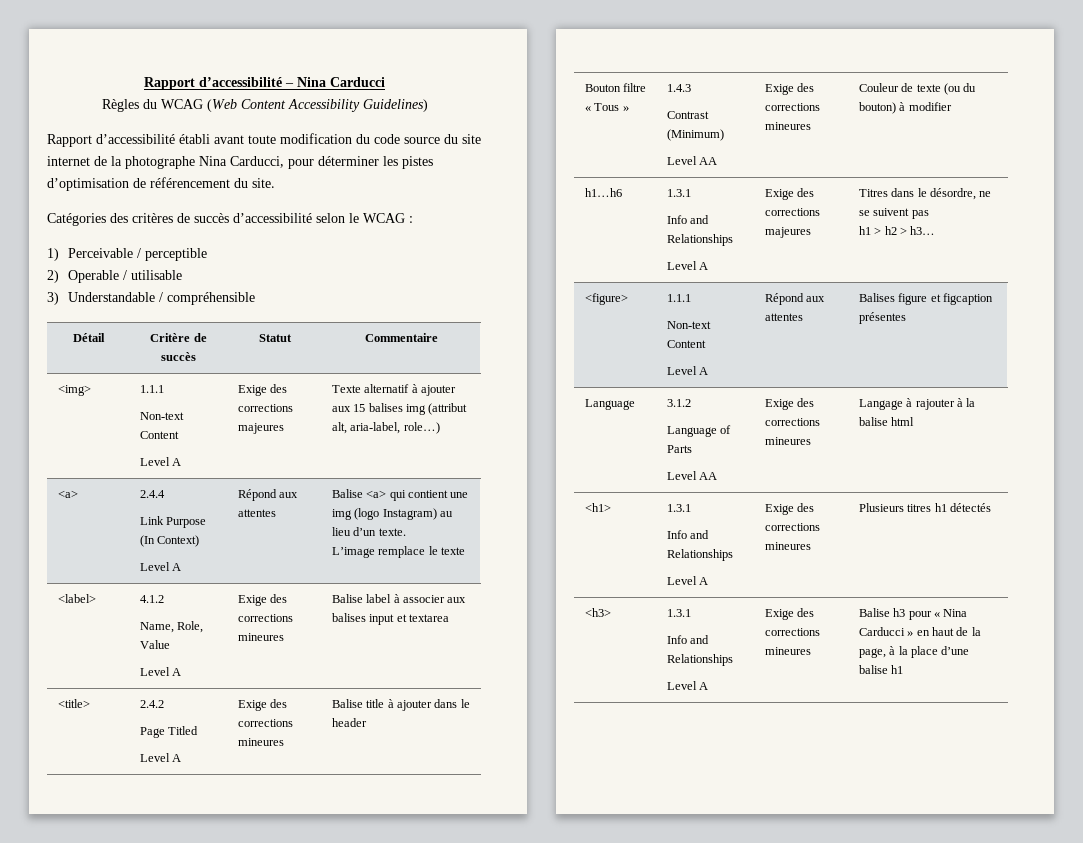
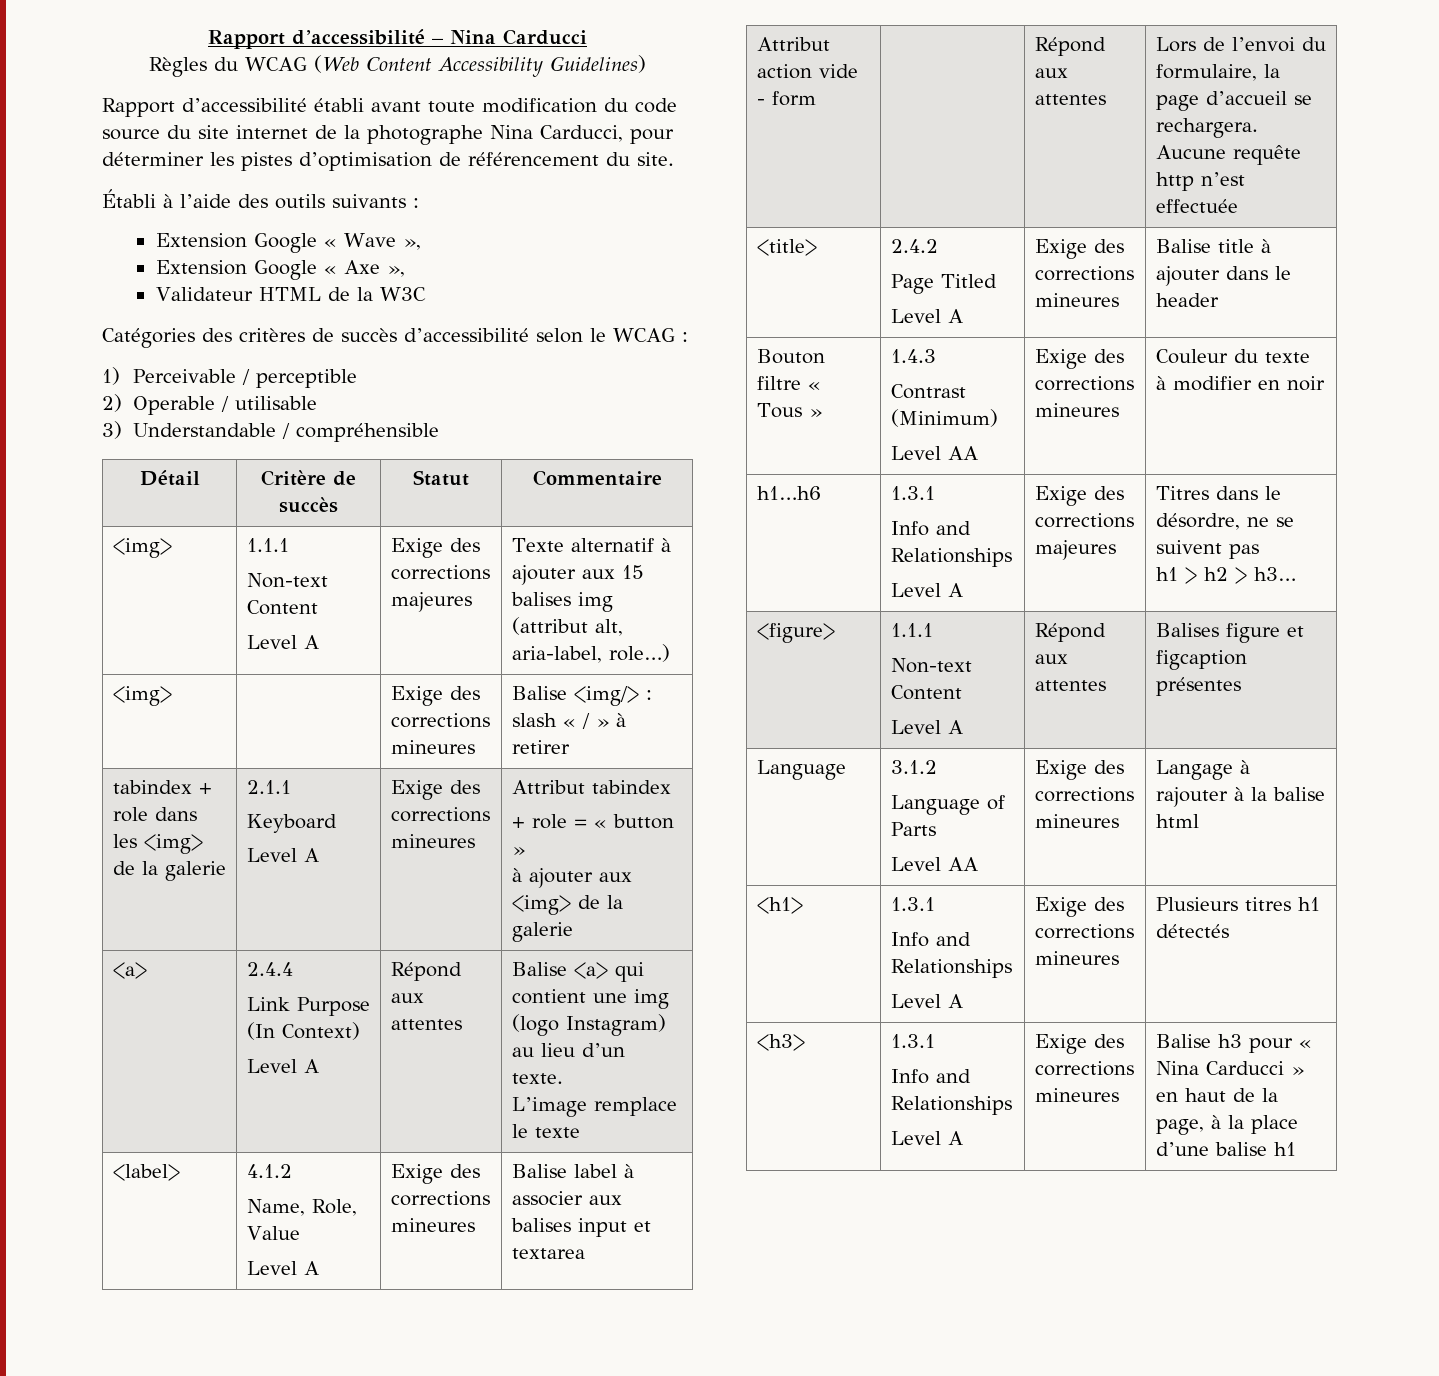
+ Établi à l’aide des outils suivants :
+ Extension Google « Wave »,
+ Extension Google « Axe »,
+ Validateur HTML de la W3C
+ <img> | | Exige des corrections mineures | Balise <img/> : slash « / » à retirer
+ tabindex + role dans les <img> de la galerie | 2.1.1
+ Keyboard
+ Level A | Exige des corrections mineures | Attribut tabindex
+ + role = « button »
+ à ajouter aux <img> de la galerie
+ Attribut action vide - form | | Répond aux attentes | Lors de l’envoi du formulaire, la page d’accueil se rechargera. Aucune requête http n’est effectuée
  Bouton filtre « Tous » | 1.4.3
  Contrast (Minimum)
- Level AA | Exige des corrections mineures | Couleur de texte (ou du bouton) à modifier
+ Level AA | Exige des corrections mineures | Couleur du texte à modifier en noir

